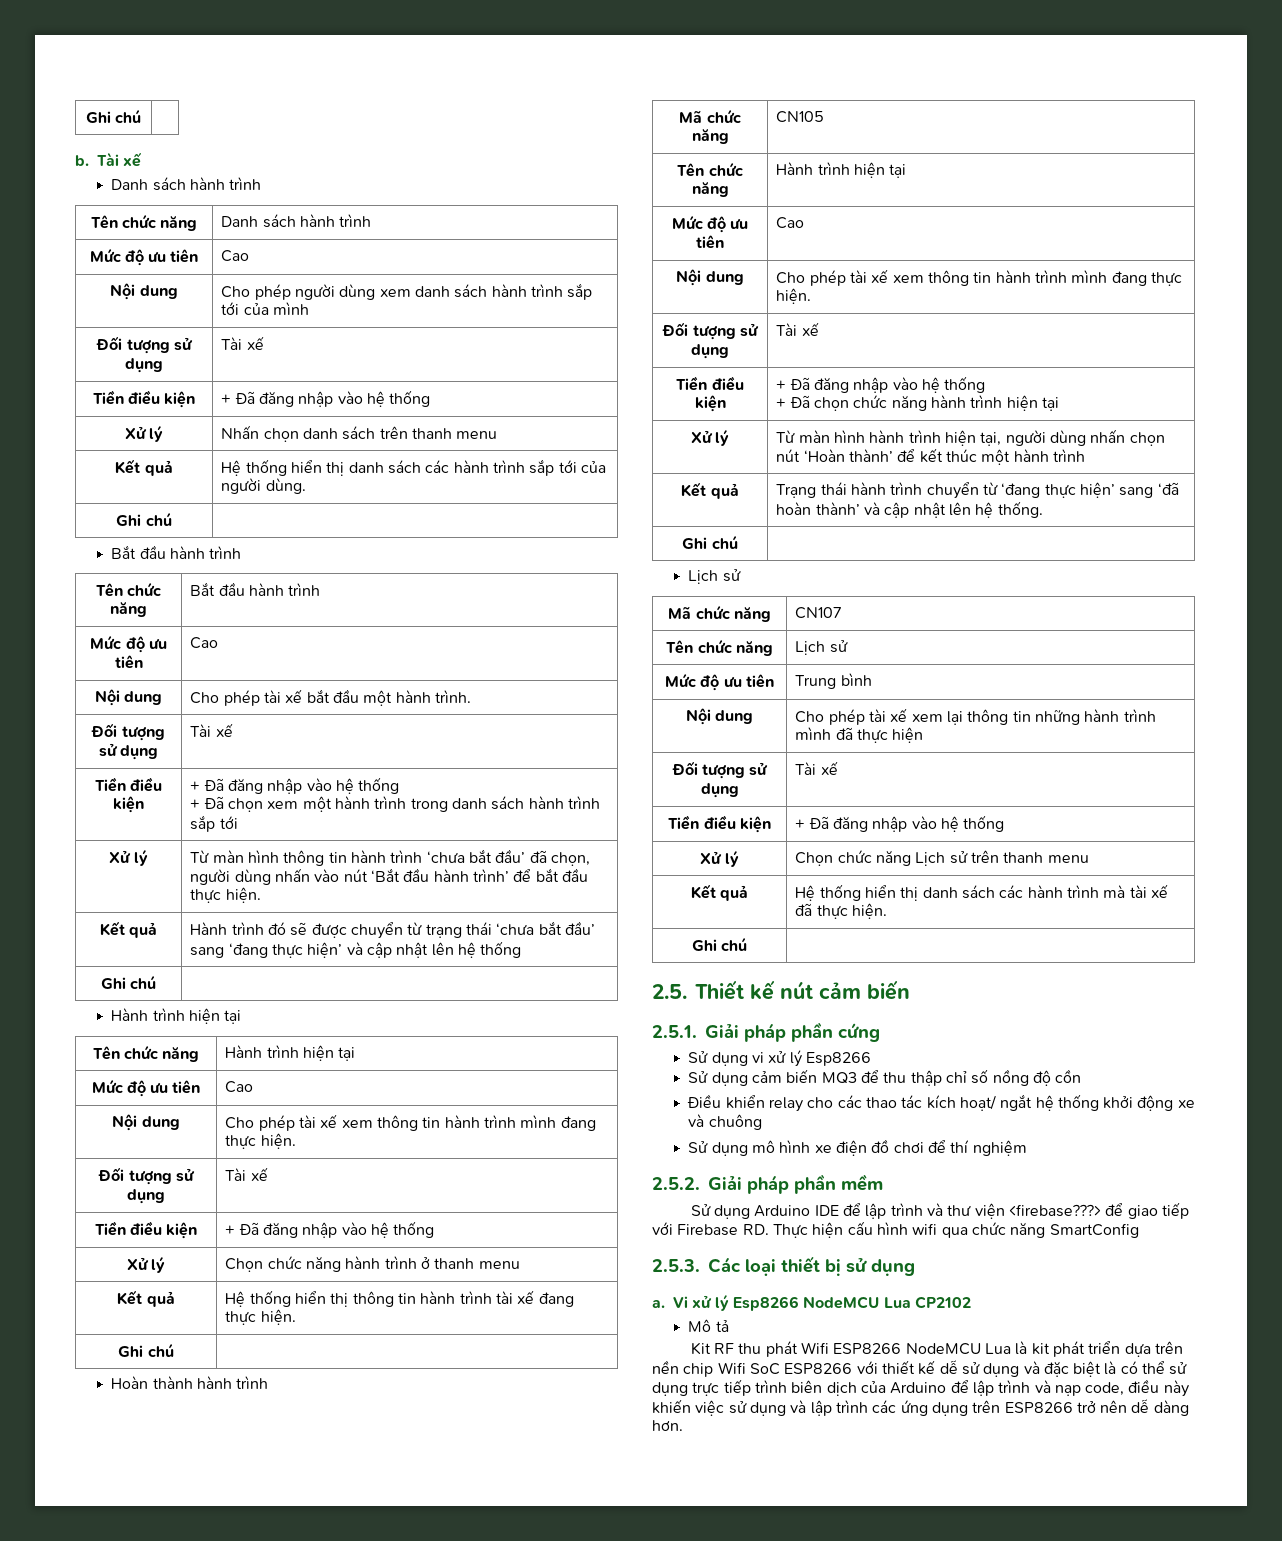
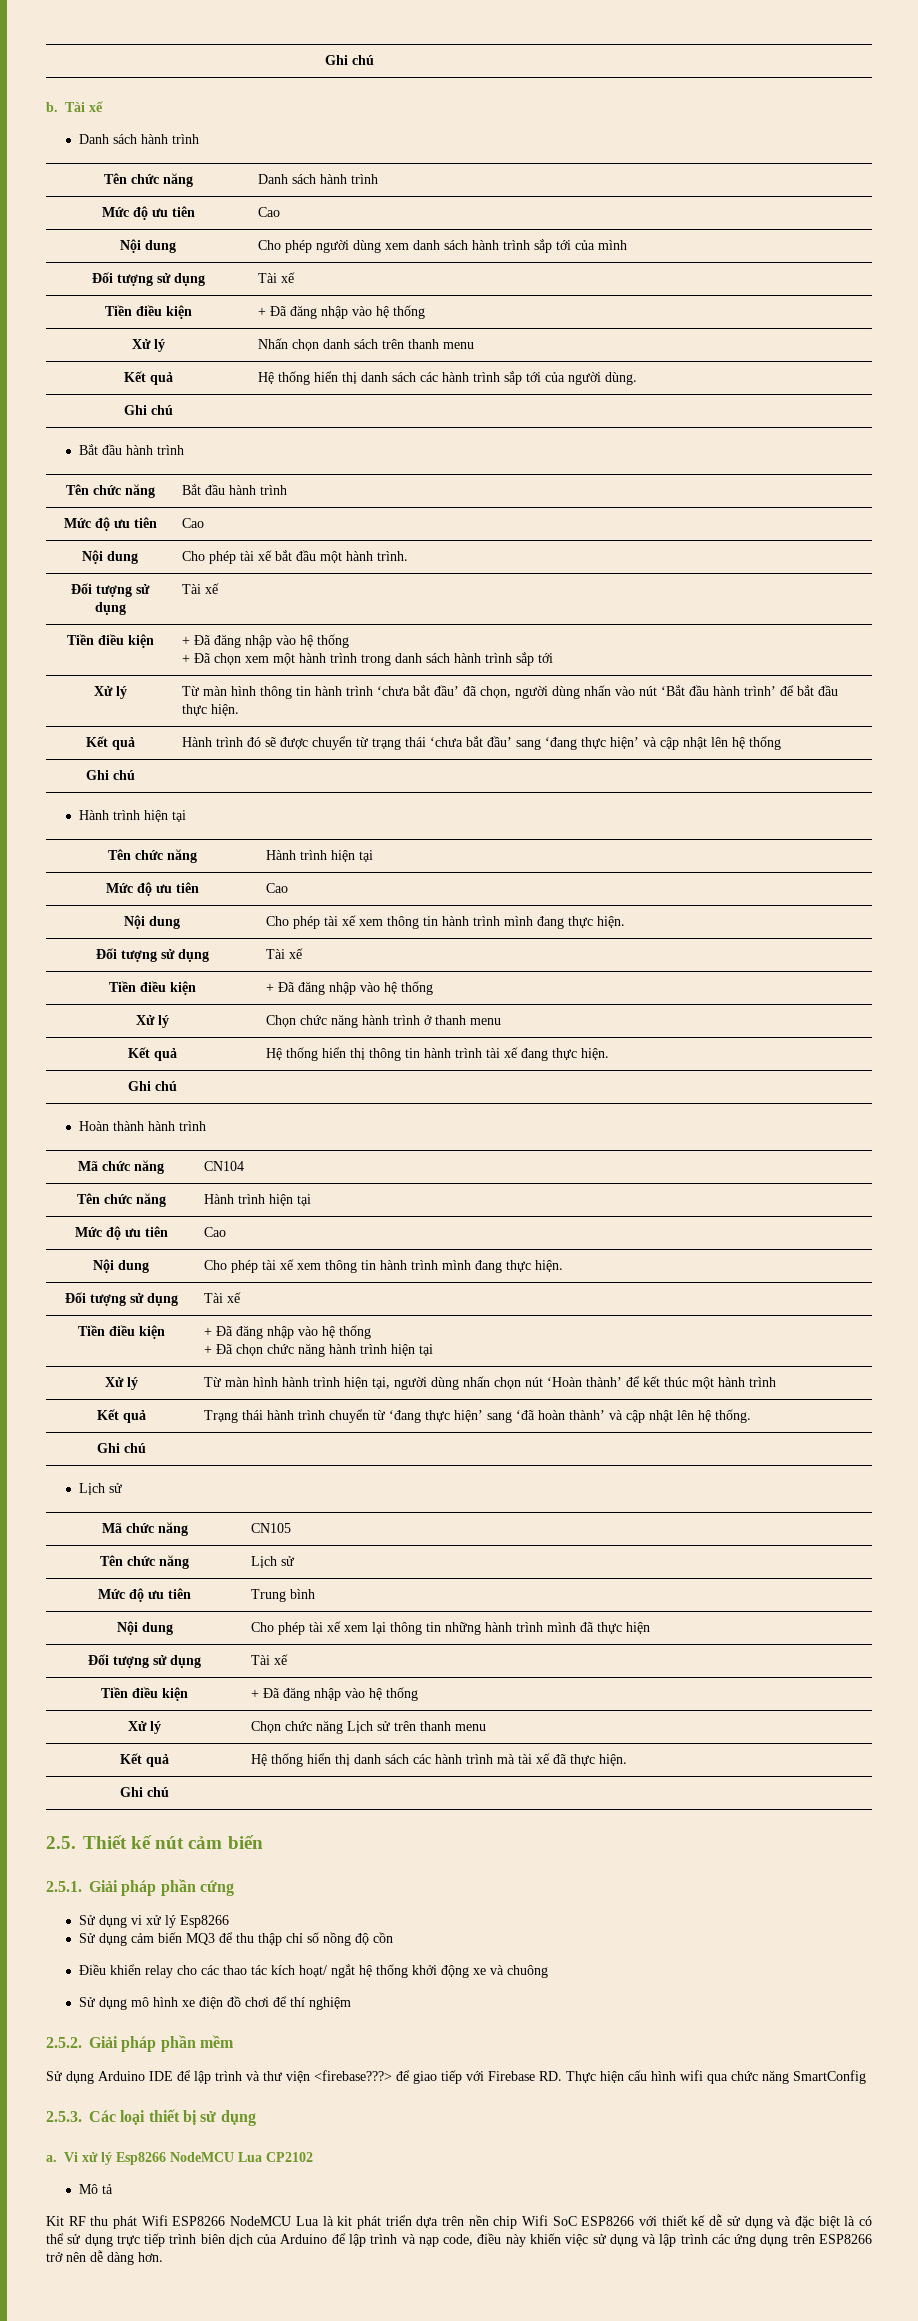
- Mã chức năng | CN105
+ Mã chức năng | CN104
- Mã chức năng | CN107
+ Mã chức năng | CN105

